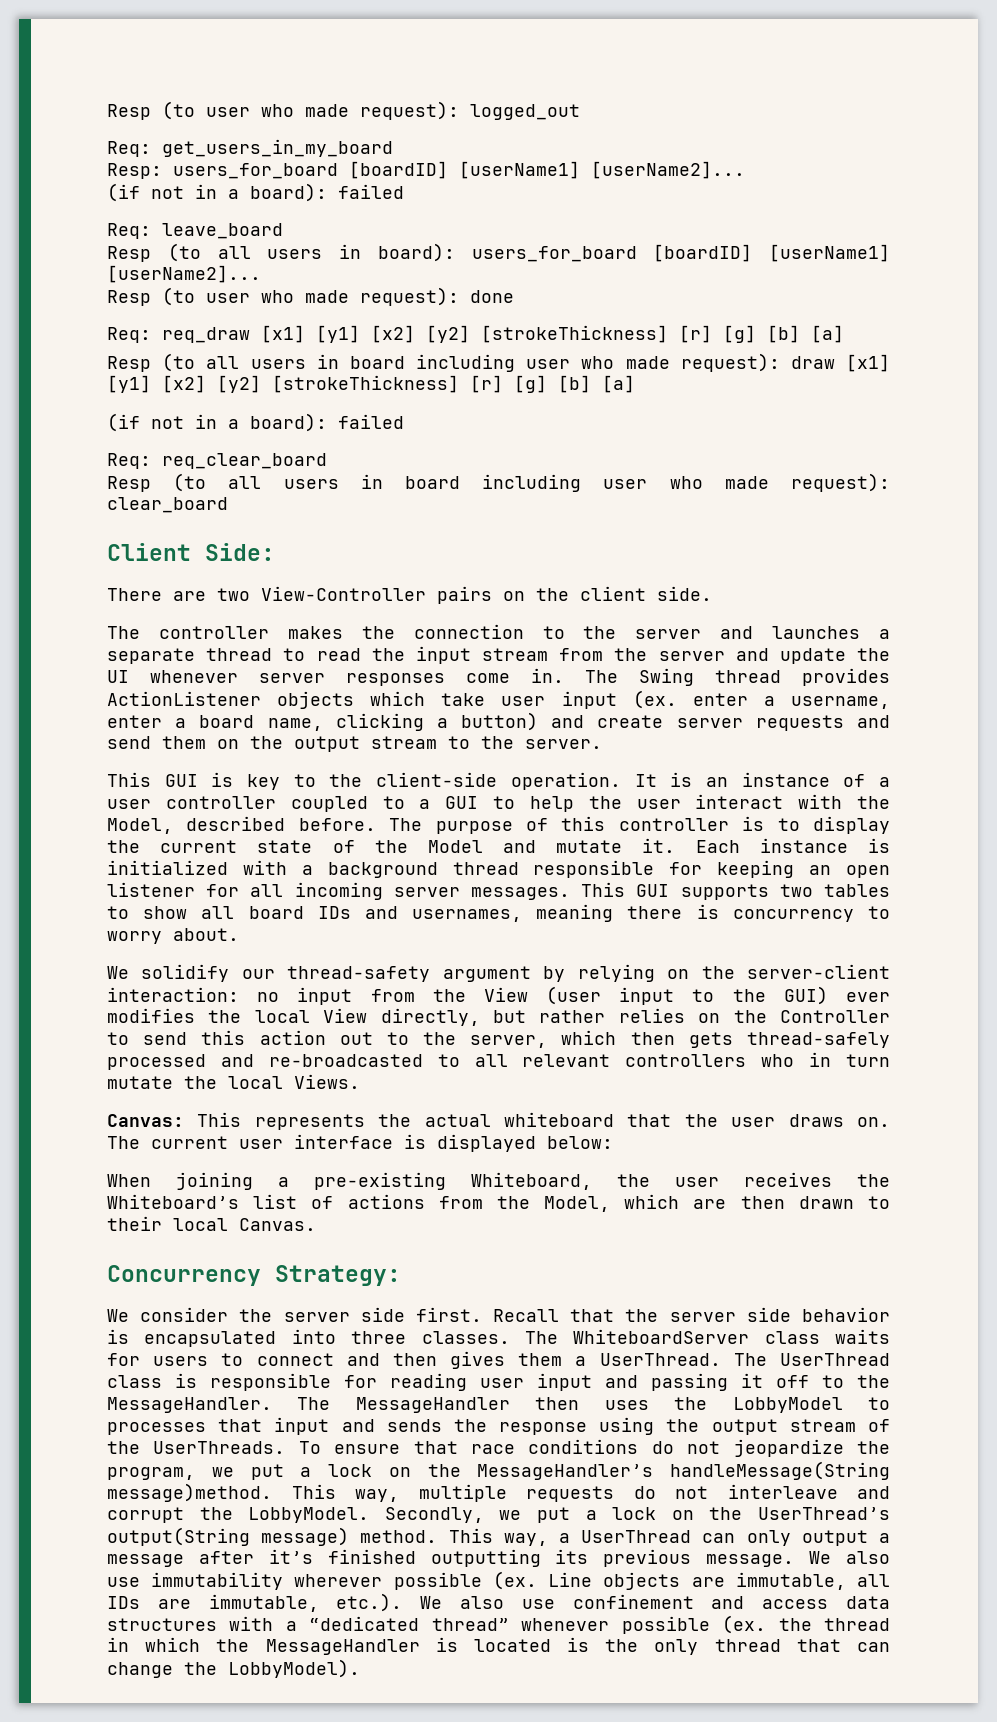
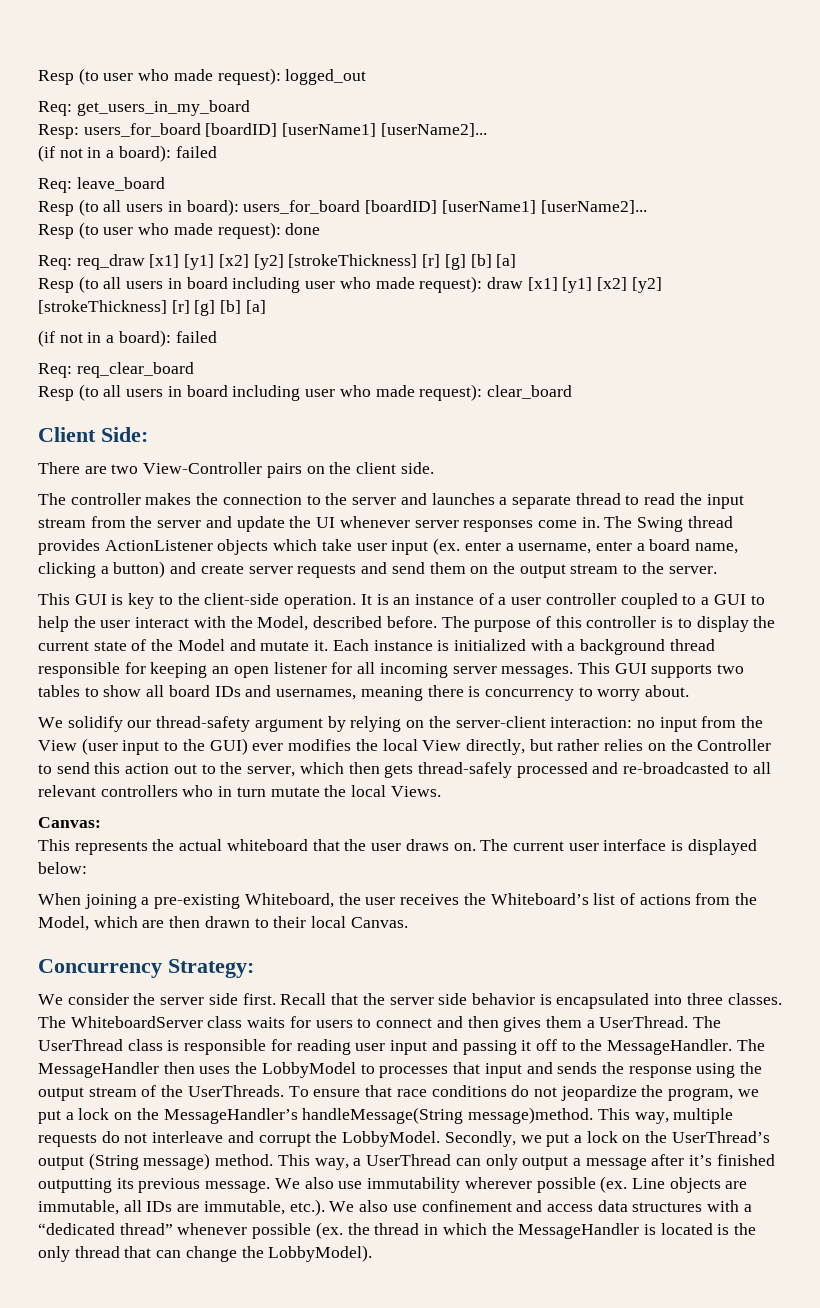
- Canvas: This represents the actual whiteboard that the user draws on.
+ Canvas:
+ This represents the actual whiteboard that the user draws on.
- Secondly, we put a lock on the UserThread’s output(String message) method.
+ Secondly, we put a lock on the UserThread’s output (String message) method.

